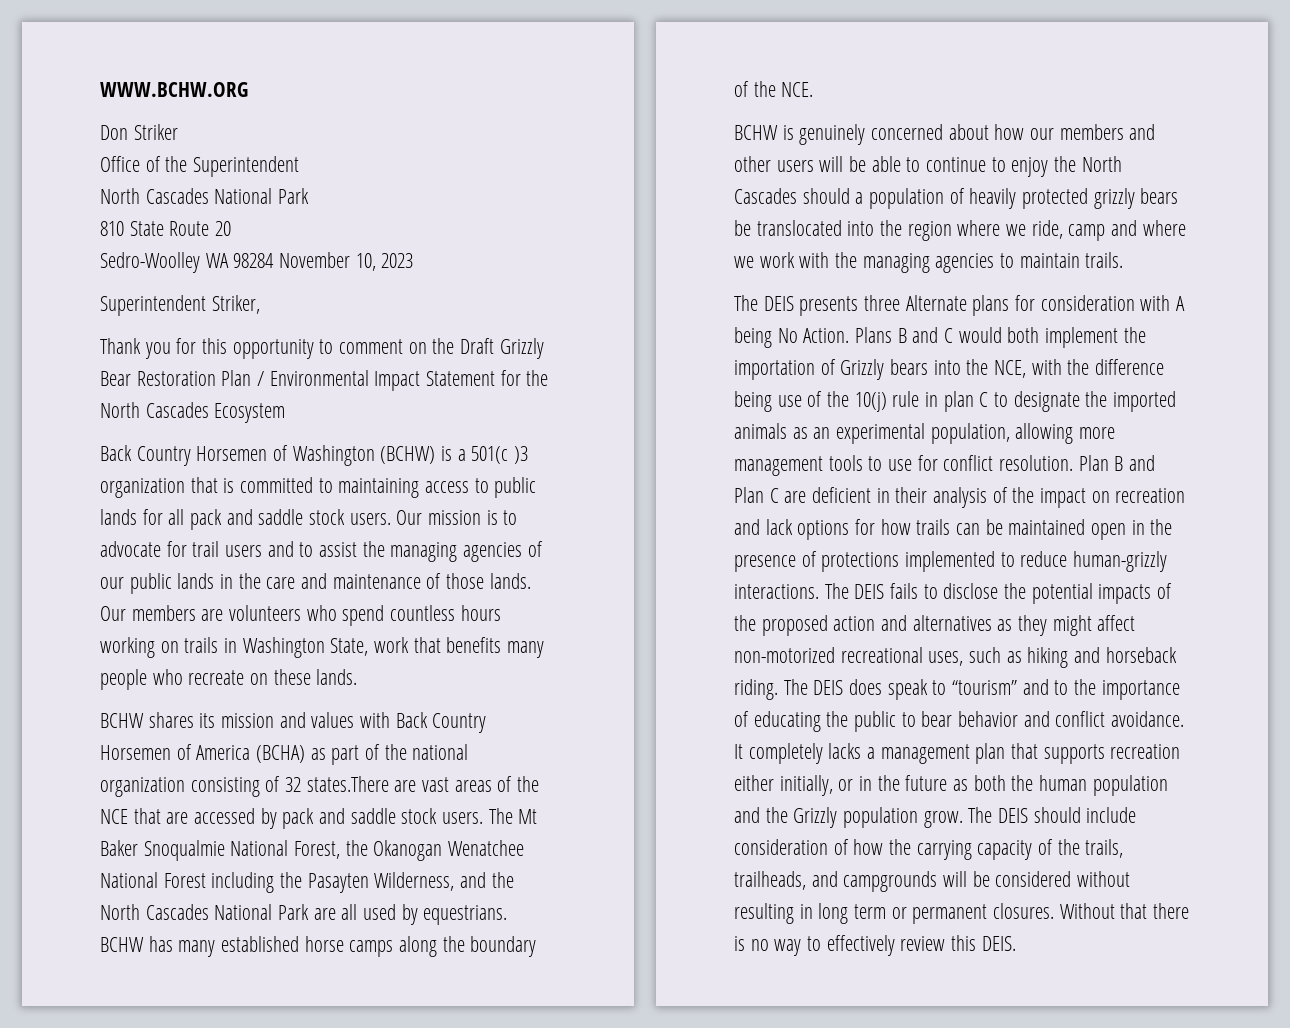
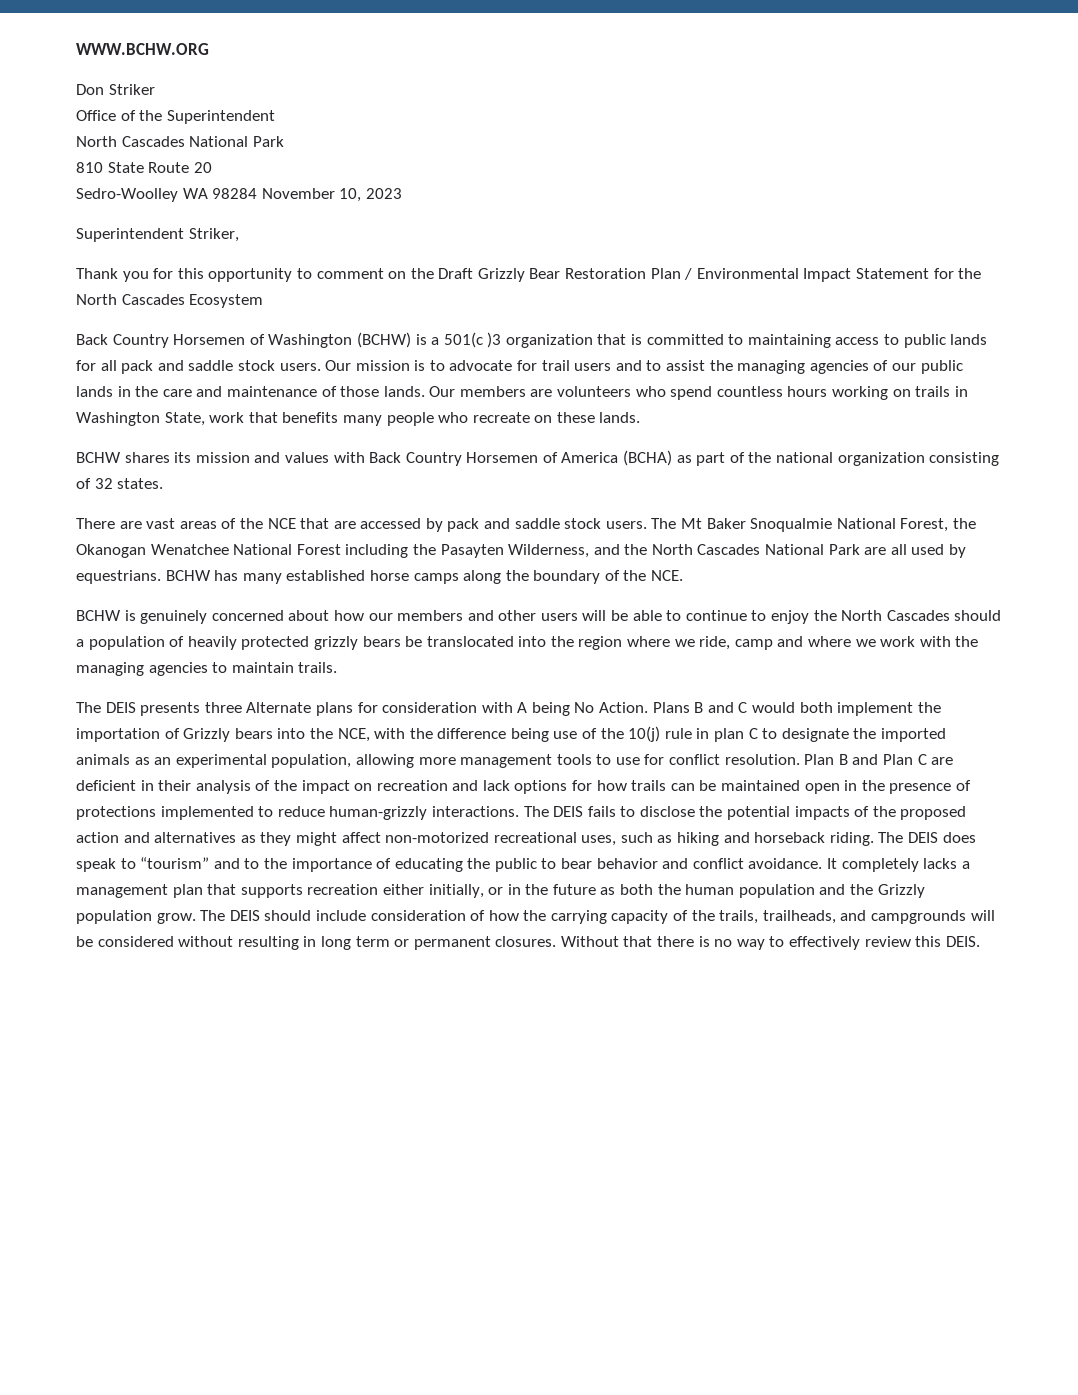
- BCHW shares its mission and values with Back Country Horsemen of America (BCHA) as part of the national organization consisting of 32 states.There are vast areas of the NCE that are accessed by pack and saddle stock users.
+ BCHW shares its mission and values with Back Country Horsemen of America (BCHA) as part of the national organization consisting of 32 states.
+ There are vast areas of the NCE that are accessed by pack and saddle stock users.

